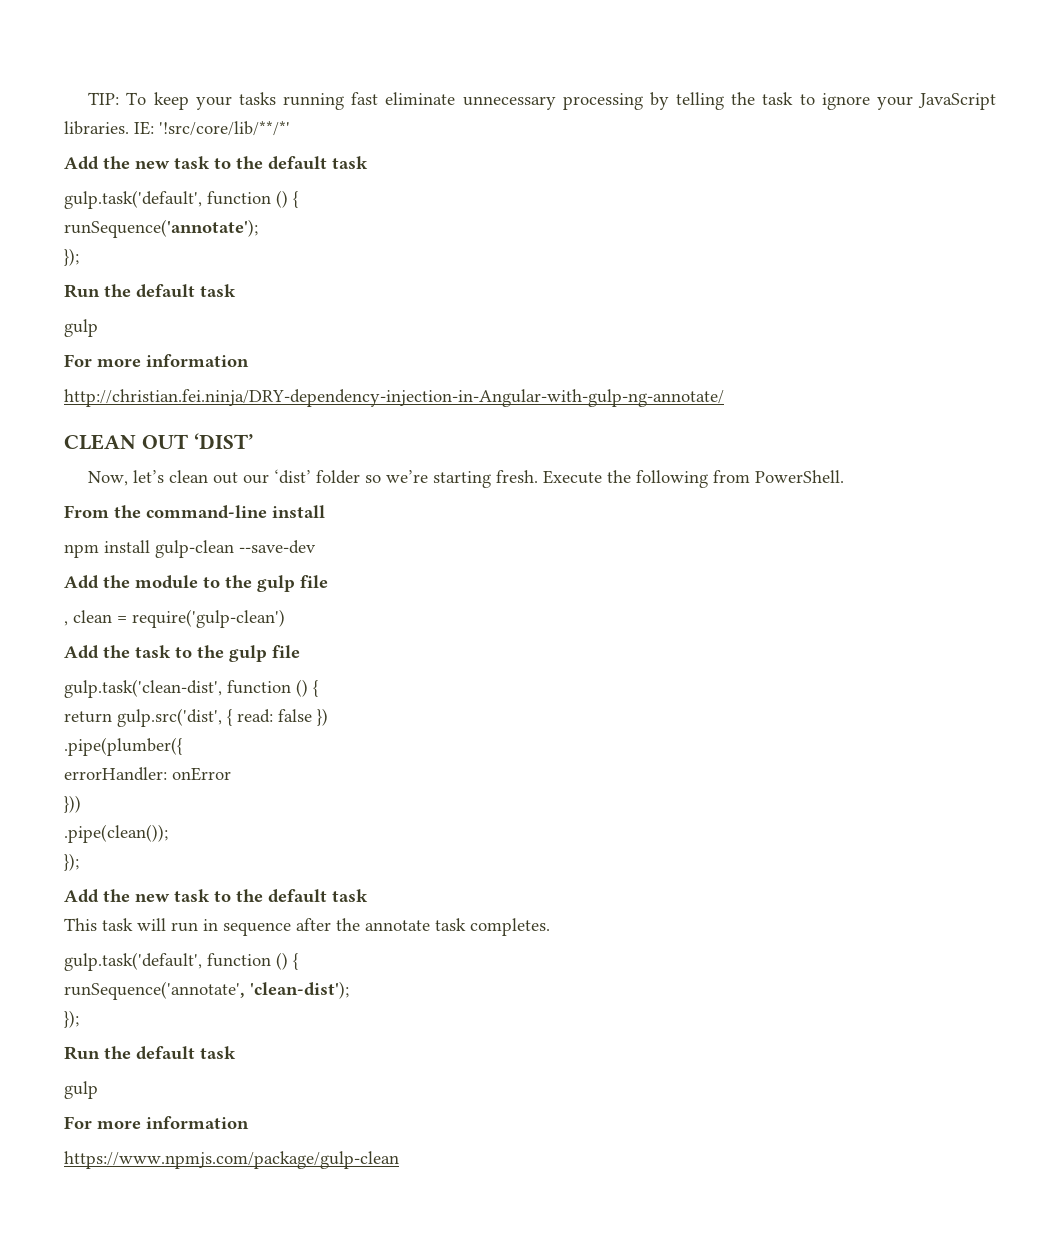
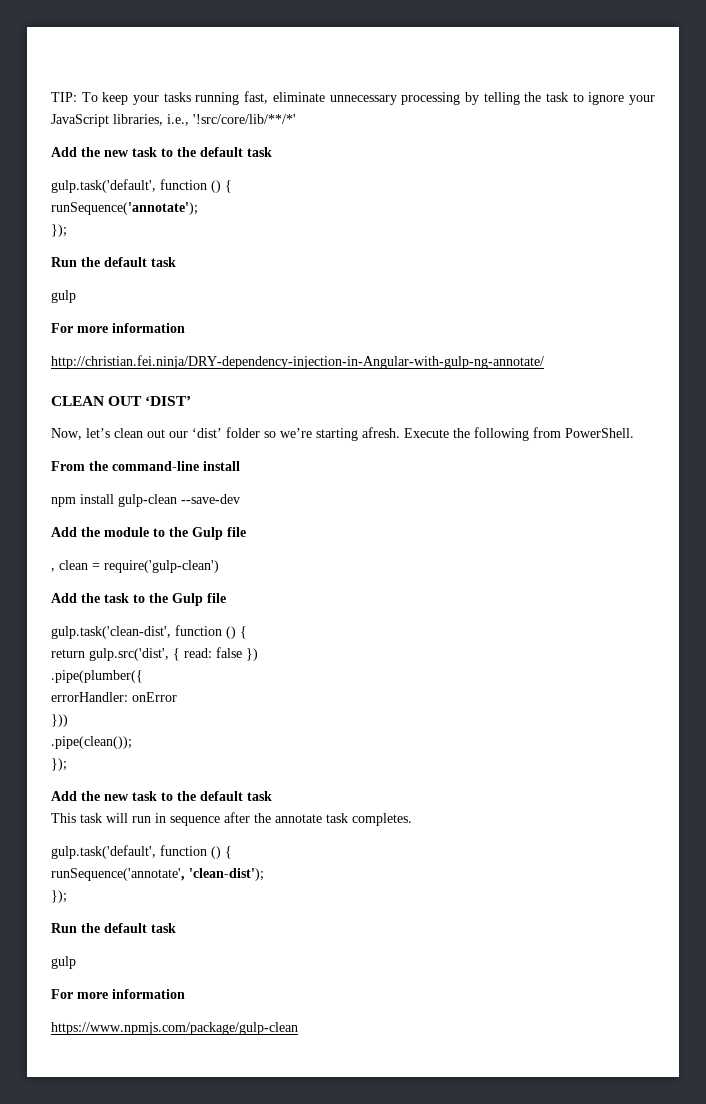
- TIP: To keep your tasks running fast eliminate unnecessary processing by telling the task to ignore your JavaScript libraries. IE: '!src/core/lib/**/*'
+ TIP: To keep your tasks running fast, eliminate unnecessary processing by telling the task to ignore your JavaScript libraries, i.e., '!src/core/lib/**/*'
- Now, let’s clean out our ‘dist’ folder so we’re starting fresh.
+ Now, let’s clean out our ‘dist’ folder so we’re starting afresh.
- Add the module to the gulp file
+ Add the module to the Gulp file
- Add the task to the gulp file
+ Add the task to the Gulp file

